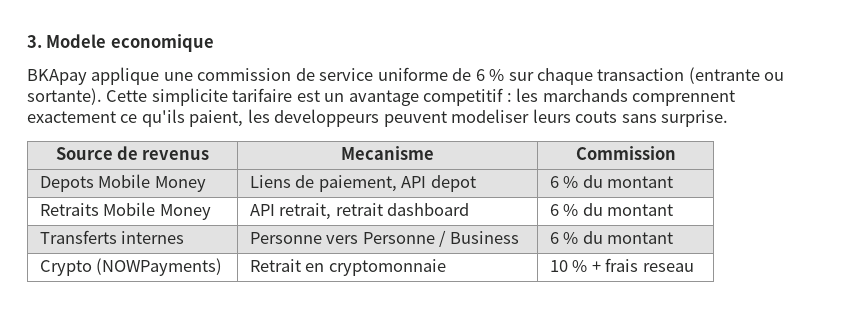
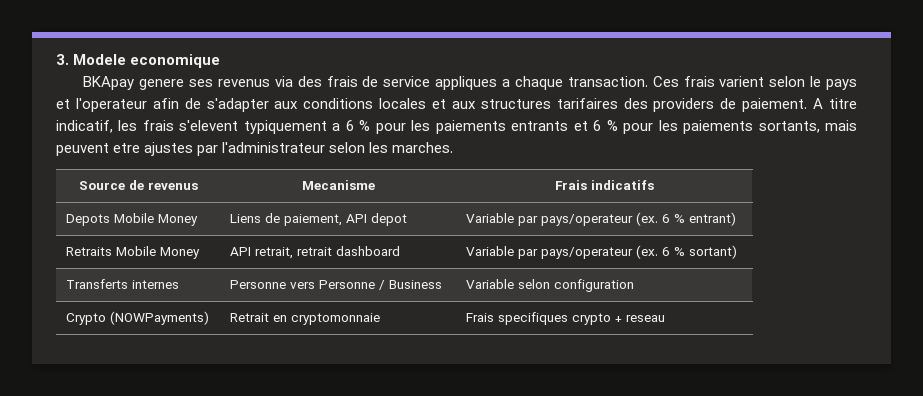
- BKApay applique une commission de service uniforme de 6 % sur chaque transaction (entrante ou sortante). Cette simplicite tarifaire est un avantage competitif : les marchands comprennent exactement ce qu'ils paient, les developpeurs peuvent modeliser leurs couts sans surprise.
+ BKApay genere ses revenus via des frais de service appliques a chaque transaction. Ces frais varient selon le pays et l'operateur afin de s'adapter aux conditions locales et aux structures tarifaires des providers de paiement. A titre indicatif, les frais s'elevent typiquement a 6 % pour les paiements entrants et 6 % pour les paiements sortants, mais peuvent etre ajustes par l'administrateur selon les marches.
- Source de revenus | Mecanisme | Commission
+ Source de revenus | Mecanisme | Frais indicatifs
- Depots Mobile Money | Liens de paiement, API depot | 6 % du montant
+ Depots Mobile Money | Liens de paiement, API depot | Variable par pays/operateur (ex. 6 % entrant)
- Retraits Mobile Money | API retrait, retrait dashboard | 6 % du montant
+ Retraits Mobile Money | API retrait, retrait dashboard | Variable par pays/operateur (ex. 6 % sortant)
- Transferts internes | Personne vers Personne / Business | 6 % du montant
+ Transferts internes | Personne vers Personne / Business | Variable selon configuration
- Crypto (NOWPayments) | Retrait en cryptomonnaie | 10 % + frais reseau
+ Crypto (NOWPayments) | Retrait en cryptomonnaie | Frais specifiques crypto + reseau

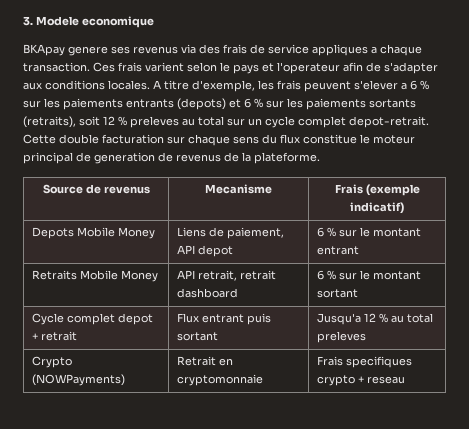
- Ces frais varient selon le pays et l'operateur afin de s'adapter aux conditions locales et aux structures tarifaires des providers de paiement.
+ Ces frais varient selon le pays et l'operateur afin de s'adapter aux conditions locales.
- A titre indicatif, les frais s'elevent typiquement a 6 % pour les paiements entrants et 6 % pour les paiements sortants, mais peuvent etre ajustes par l'administrateur selon les marches.
+ A titre d'exemple, les frais peuvent s'elever a 6 % sur les paiements entrants (depots) et 6 % sur les paiements sortants (retraits), soit 12 % preleves au total sur un cycle complet depot-retrait. Cette double facturation sur chaque sens du flux constitue le moteur principal de generation de revenus de la plateforme.
- Source de revenus | Mecanisme | Frais indicatifs
+ Source de revenus | Mecanisme | Frais (exemple indicatif)
- Depots Mobile Money | Liens de paiement, API depot | Variable par pays/operateur (ex. 6 % entrant)
+ Depots Mobile Money | Liens de paiement, API depot | 6 % sur le montant entrant
- Retraits Mobile Money | API retrait, retrait dashboard | Variable par pays/operateur (ex. 6 % sortant)
- Transferts internes | Personne vers Personne / Business | Variable selon configuration
+ Retraits Mobile Money | API retrait, retrait dashboard | 6 % sur le montant sortant
+ Cycle complet depot + retrait | Flux entrant puis sortant | Jusqu'a 12 % au total preleves

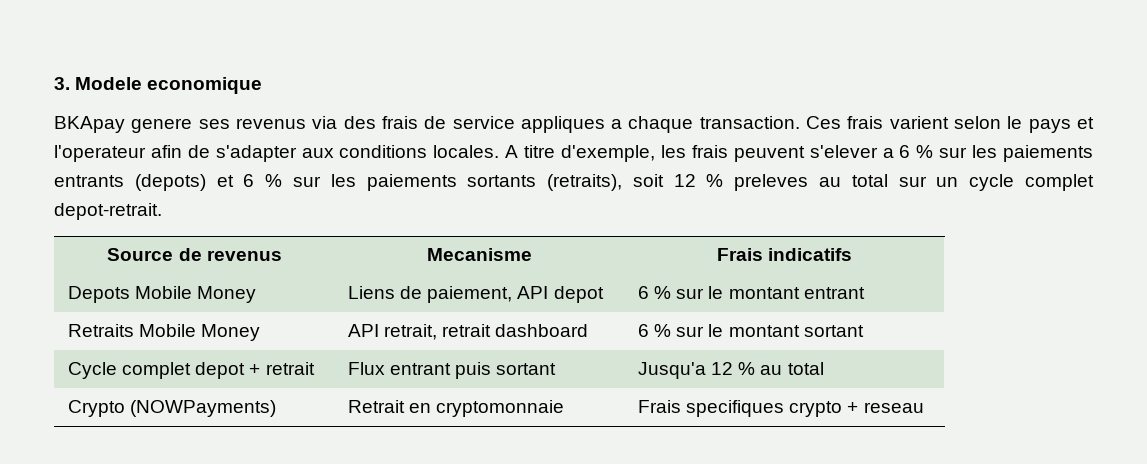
- Cette double facturation sur chaque sens du flux constitue le moteur principal de generation de revenus de la plateforme.
- Source de revenus | Mecanisme | Frais (exemple indicatif)
+ Source de revenus | Mecanisme | Frais indicatifs
- Cycle complet depot + retrait | Flux entrant puis sortant | Jusqu'a 12 % au total preleves
+ Cycle complet depot + retrait | Flux entrant puis sortant | Jusqu'a 12 % au total

